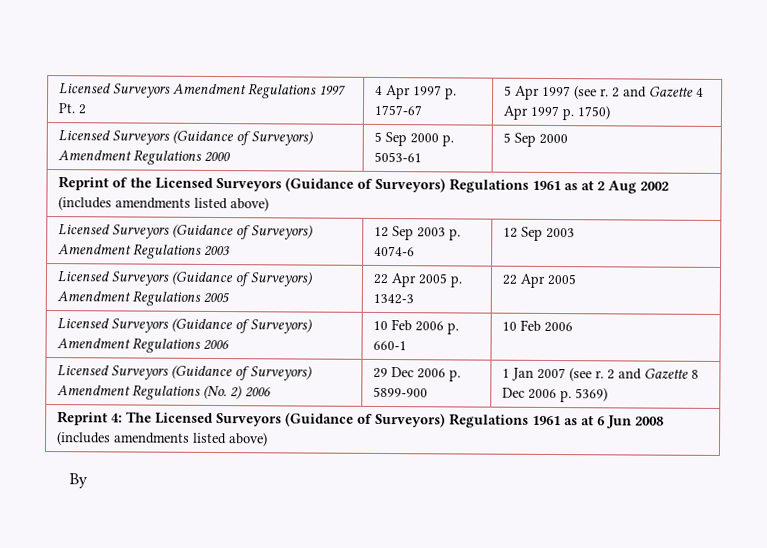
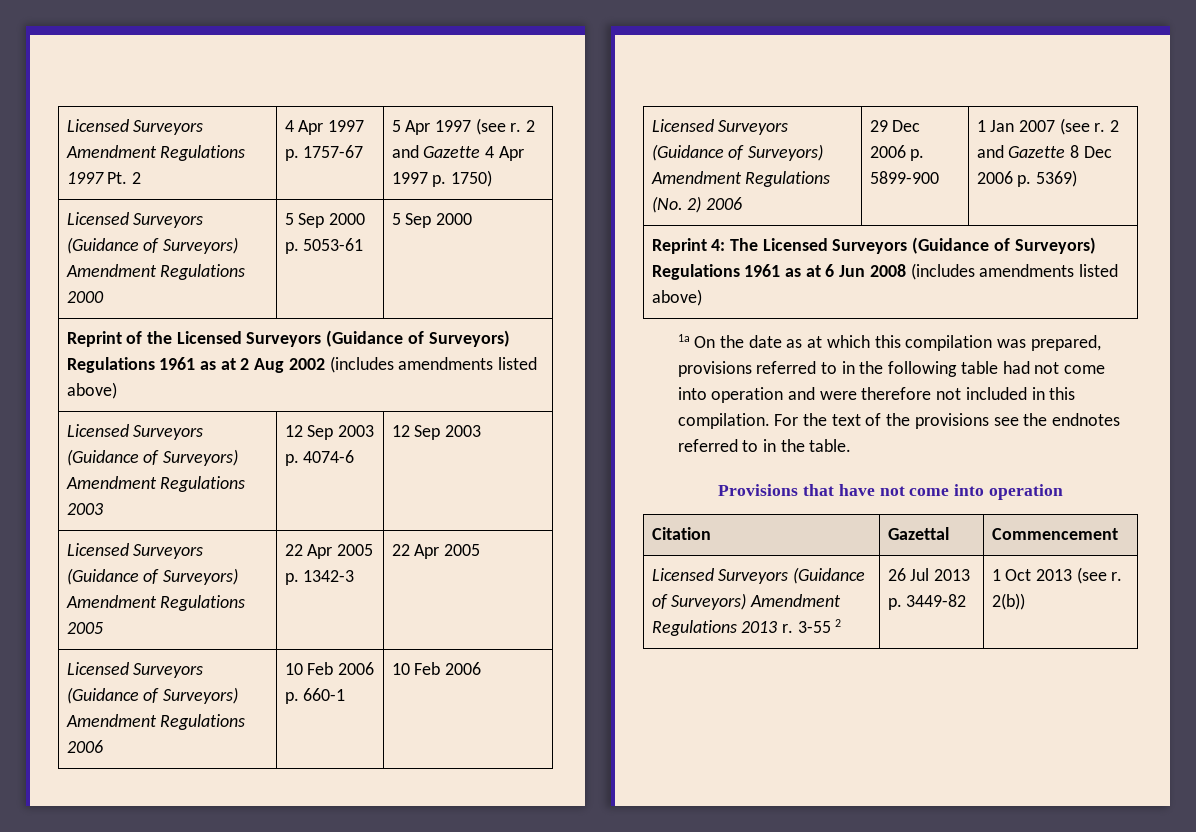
- By
+ 1a On the date as at which this compilation was prepared, provisions referred to in the following table had not come into operation and were therefore not included in this compilation. For the text of the provisions see the endnotes referred to in the table.
+ Provisions that have not come into operation
+ Citation | Gazettal | Commencement
+ Licensed Surveyors (Guidance of Surveyors) Amendment Regulations 2013 r. 3-55 2 | 26 Jul 2013 p. 3449-82 | 1 Oct 2013 (see r. 2(b))

